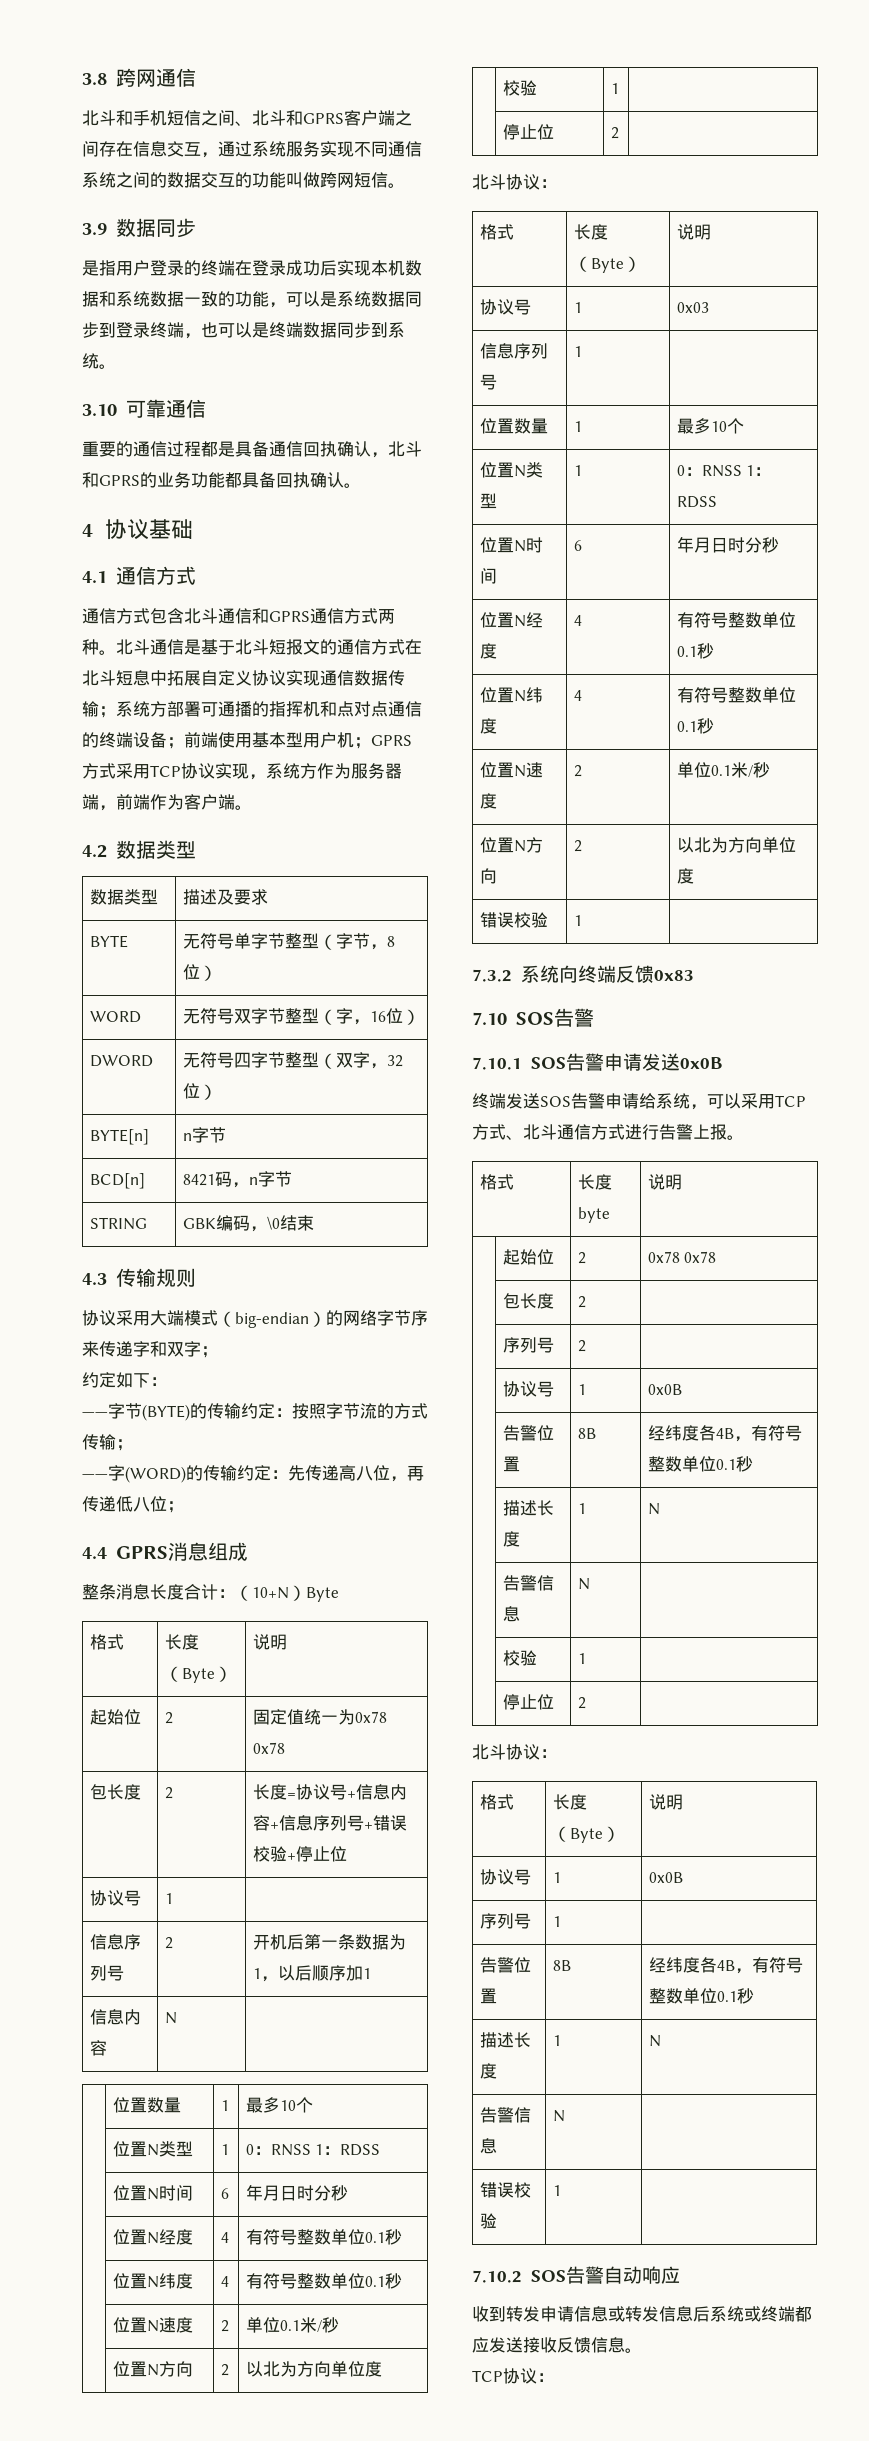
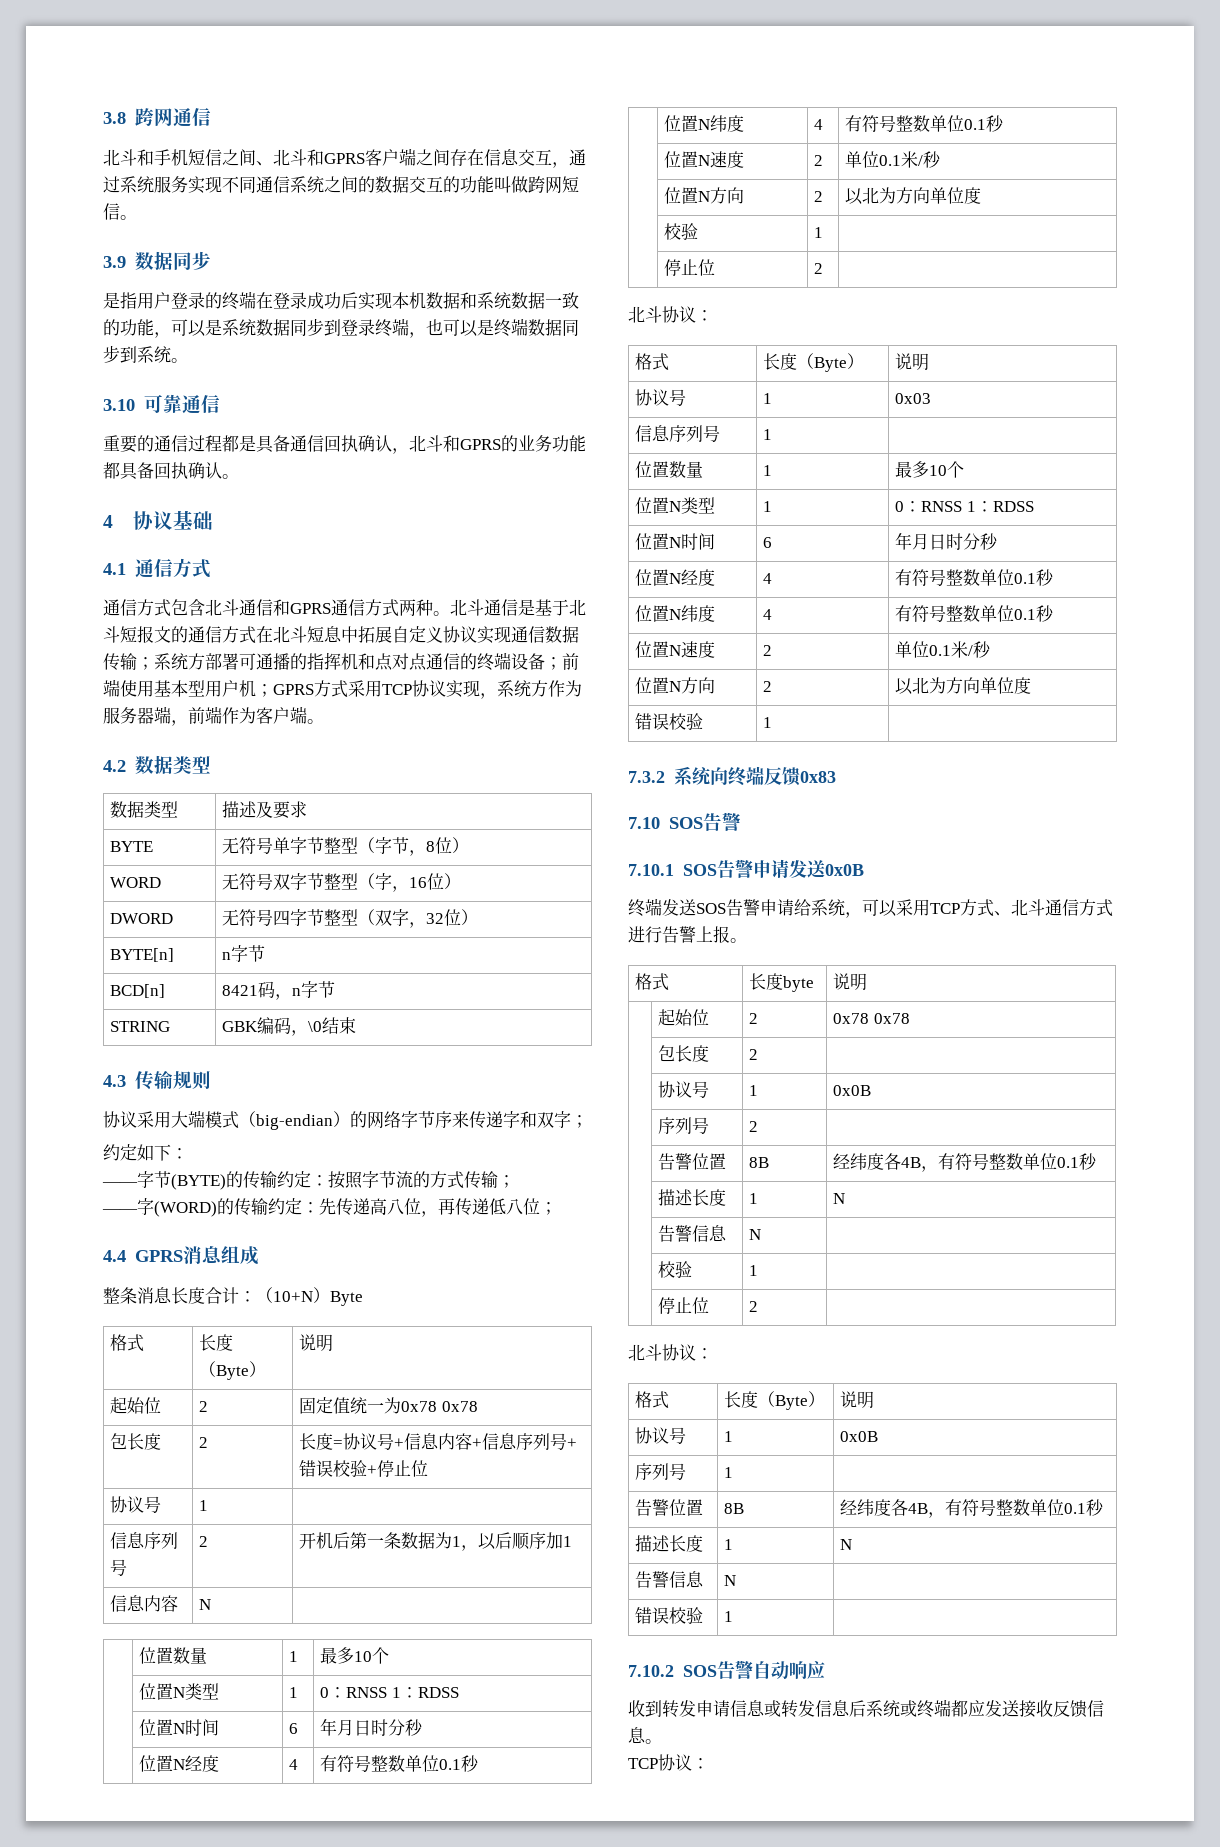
+ | 协议号 | 1 | 0x0B
  | 序列号 | 2 |
- | 协议号 | 1 | 0x0B

